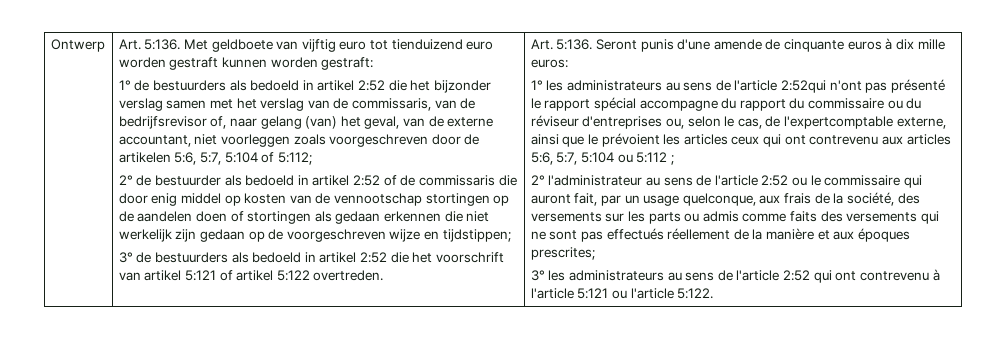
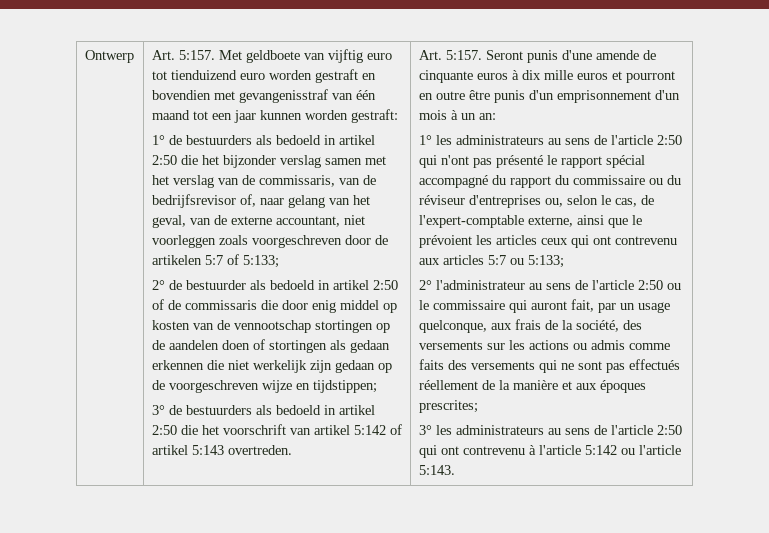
- Ontwerp | Art. 5:136.
+ Ontwerp | Art. 5:157.
- Met geldboete van vijftig euro tot tienduizend euro worden gestraft kunnen worden gestraft:
+ Met geldboete van vijftig euro tot tienduizend euro worden gestraft en bovendien met gevangenisstraf van één maand tot een jaar kunnen worden gestraft:
- 1° de bestuurders als bedoeld in artikel 2:52 die het bijzonder verslag samen met het verslag van de commissaris, van de bedrijfsrevisor of, naar gelang (van) het geval, van de externe accountant, niet voorleggen zoals voorgeschreven door de artikelen 5:6, 5:7, 5:104 of 5:112;
+ 1° de bestuurders als bedoeld in artikel 2:50 die het bijzonder verslag samen met het verslag van de commissaris, van de bedrijfsrevisor of, naar gelang van het geval, van de externe accountant, niet voorleggen zoals voorgeschreven door de artikelen 5:7 of 5:133;
- 2° de bestuurder als bedoeld in artikel 2:52 of de commissaris die door enig middel op kosten van de vennootschap stortingen op de aandelen doen of stortingen als gedaan erkennen die niet werkelijk zijn gedaan op de voorgeschreven wijze en tijdstippen;
+ 2° de bestuurder als bedoeld in artikel 2:50 of de commissaris die door enig middel op kosten van de vennootschap stortingen op de aandelen doen of stortingen als gedaan erkennen die niet werkelijk zijn gedaan op de voorgeschreven wijze en tijdstippen;
- 3° de bestuurders als bedoeld in artikel 2:52 die het voorschrift van artikel 5:121 of artikel 5:122 overtreden. | Art. 5:136.
+ 3° de bestuurders als bedoeld in artikel 2:50 die het voorschrift van artikel 5:142 of artikel 5:143 overtreden. | Art. 5:157.
- Seront punis d'une amende de cinquante euros à dix mille euros:
+ Seront punis d'une amende de cinquante euros à dix mille euros et pourront en outre être punis d'un emprisonnement d'un mois à un an:
- 1° les administrateurs au sens de l'article 2:52qui n'ont pas présenté le rapport spécial accompagne du rapport du commissaire ou du réviseur d'entreprises ou, selon le cas, de l'expertcomptable externe, ainsi que le prévoient les articles ceux qui ont contrevenu aux articles 5:6, 5:7, 5:104 ou 5:112 ;
+ 1° les administrateurs au sens de l'article 2:50 qui n'ont pas présenté le rapport spécial accompagné du rapport du commissaire ou du réviseur d'entreprises ou, selon le cas, de l'expert-comptable externe, ainsi que le prévoient les articles ceux qui ont contrevenu aux articles 5:7 ou 5:133;
- 2° l'administrateur au sens de l'article 2:52 ou le commissaire qui auront fait, par un usage quelconque, aux frais de la société, des versements sur les parts ou admis comme faits des versements qui ne sont pas effectués réellement de la manière et aux époques prescrites;
+ 2° l'administrateur au sens de l'article 2:50 ou le commissaire qui auront fait, par un usage quelconque, aux frais de la société, des versements sur les actions ou admis comme faits des versements qui ne sont pas effectués réellement de la manière et aux époques prescrites;
- 3° les administrateurs au sens de l'article 2:52 qui ont contrevenu à l'article 5:121 ou l'article 5:122.
+ 3° les administrateurs au sens de l'article 2:50 qui ont contrevenu à l'article 5:142 ou l'article 5:143.

